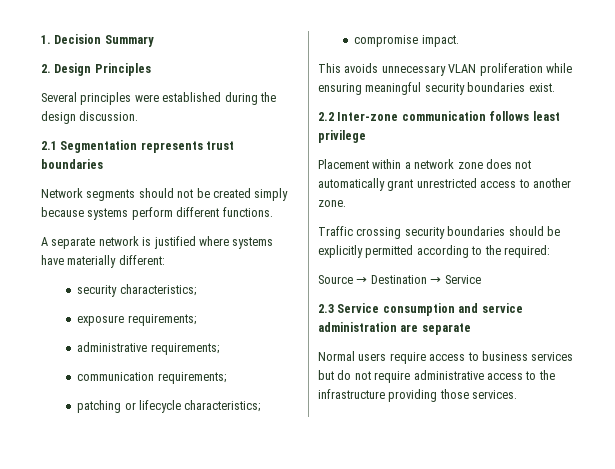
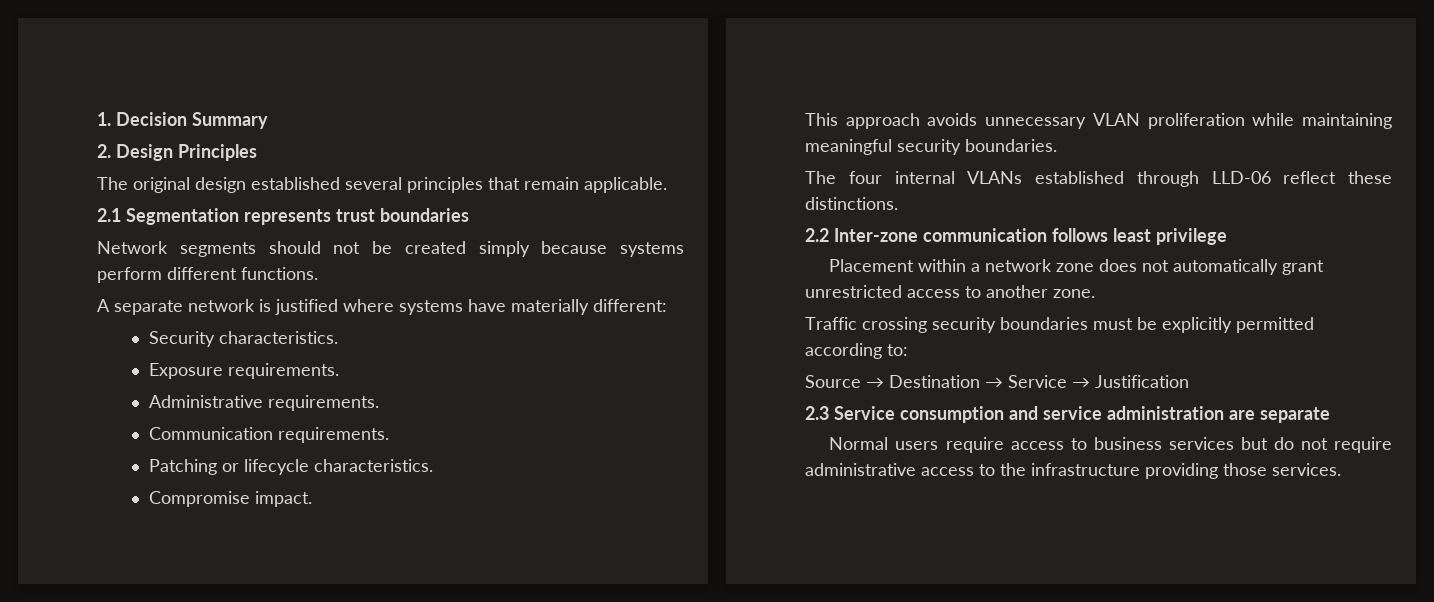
- Several principles were established during the design discussion.
+ The original design established several principles that remain applicable.
- security characteristics;
- exposure requirements;
- administrative requirements;
- communication requirements;
- patching or lifecycle characteristics;
- compromise impact.
+ Security characteristics.
+ Exposure requirements.
+ Administrative requirements.
+ Communication requirements.
+ Patching or lifecycle characteristics.
+ Compromise impact.
- This avoids unnecessary VLAN proliferation while ensuring meaningful security boundaries exist.
+ This approach avoids unnecessary VLAN proliferation while maintaining meaningful security boundaries.
+ The four internal VLANs established through LLD-06 reflect these distinctions.
- Traffic crossing security boundaries should be explicitly permitted according to the required:
+ Traffic crossing security boundaries must be explicitly permitted according to:
- Source → Destination → Service
+ Source → Destination → Service → Justification

